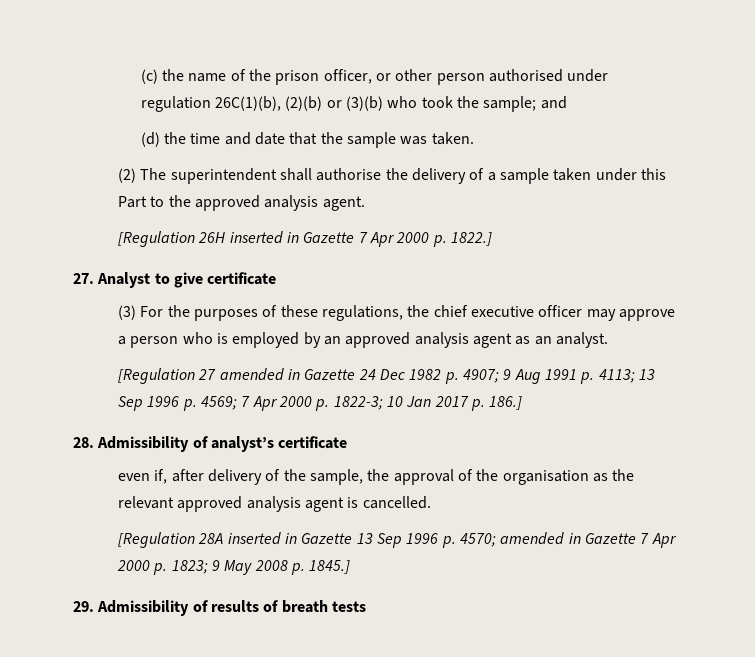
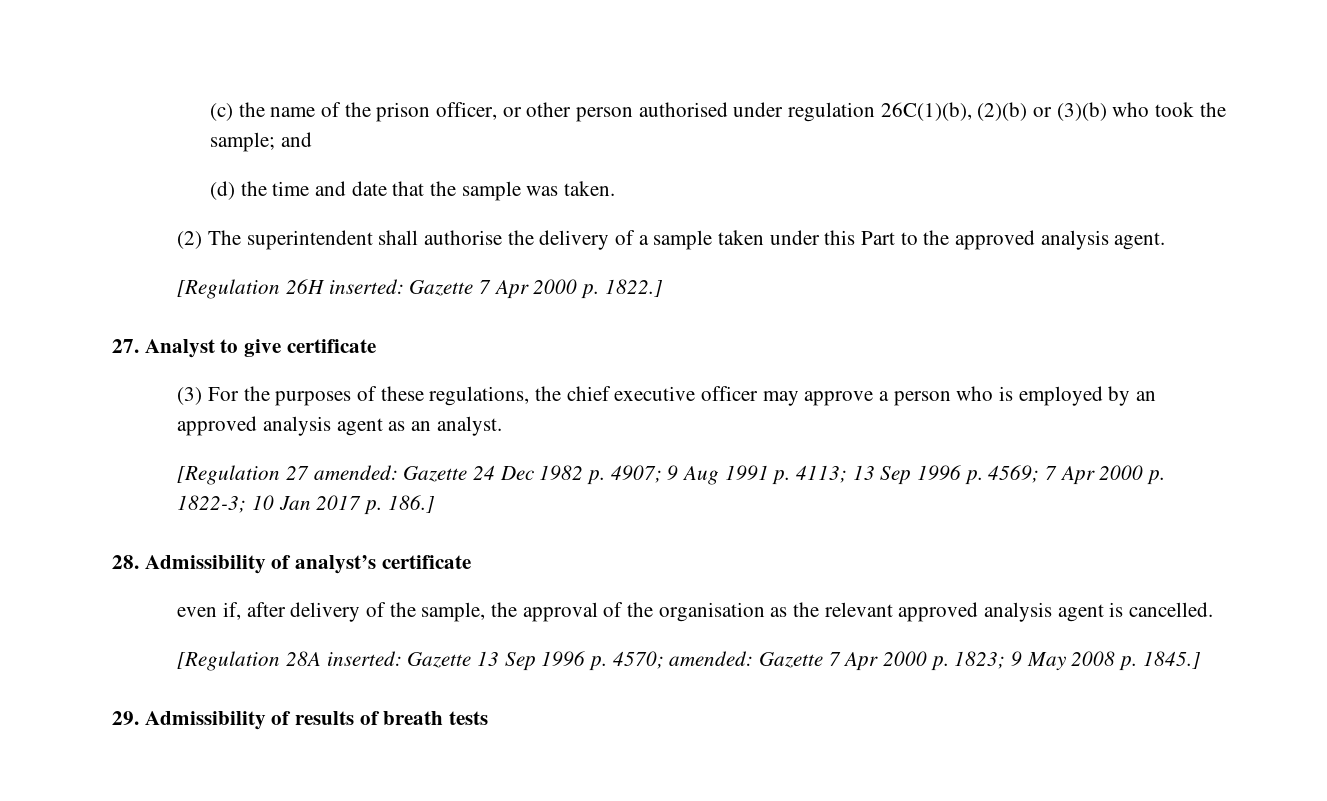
- [Regulation 26H inserted in Gazette 7 Apr 2000 p. 1822.]
+ [Regulation 26H inserted: Gazette 7 Apr 2000 p. 1822.]
- [Regulation 27 amended in Gazette 24 Dec 1982 p. 4907; 9 Aug 1991 p. 4113; 13 Sep 1996 p. 4569; 7 Apr 2000 p. 1822-3; 10 Jan 2017 p. 186.]
+ [Regulation 27 amended: Gazette 24 Dec 1982 p. 4907; 9 Aug 1991 p. 4113; 13 Sep 1996 p. 4569; 7 Apr 2000 p. 1822-3; 10 Jan 2017 p. 186.]
- [Regulation 28A inserted in Gazette 13 Sep 1996 p. 4570; amended in Gazette 7 Apr 2000 p. 1823; 9 May 2008 p. 1845.]
+ [Regulation 28A inserted: Gazette 13 Sep 1996 p. 4570; amended: Gazette 7 Apr 2000 p. 1823; 9 May 2008 p. 1845.]

